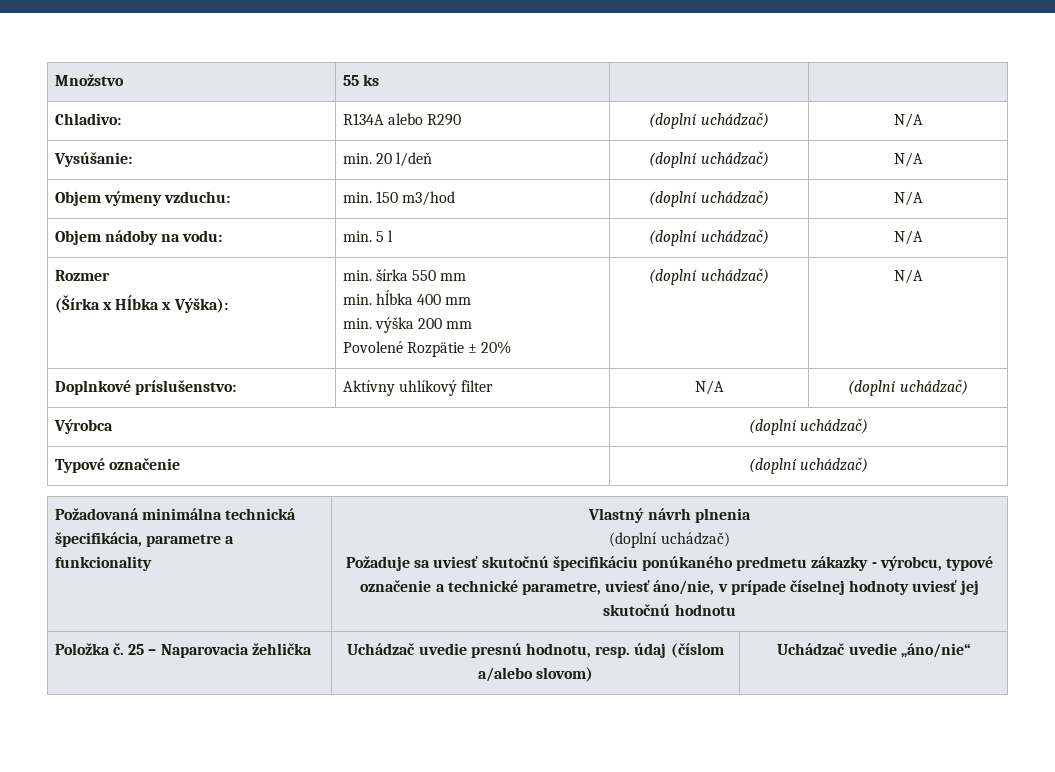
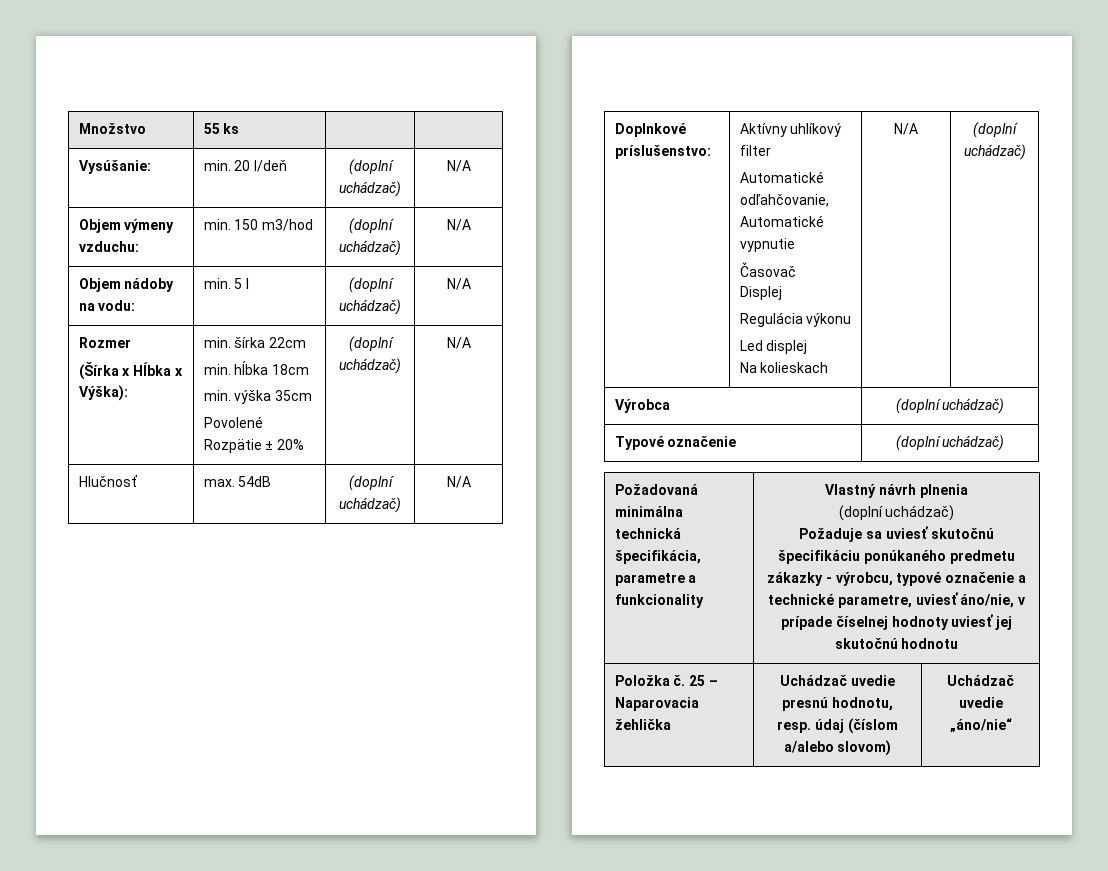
- Chladivo: | R134A alebo R290 | (doplní uchádzač) | N/A
  Rozmer
- (Šírka x Hĺbka x Výška): | min. šírka 550 mm
- min. hĺbka 400 mm
- min. výška 200 mm
+ (Šírka x Hĺbka x Výška): | min. šírka 22cm
+ min. hĺbka 18cm
+ min. výška 35cm
+ Hlučnosť | max. 54dB | (doplní uchádzač) | N/A
- Doplnkové príslušenstvo: | Aktívny uhlíkový filter | N/A | (doplní uchádzač)
+ Doplnkové príslušenstvo: | Aktívny uhlíkový filter
+ Automatické odľahčovanie, Automatické vypnutie
+ Časovač
+ Displej
+ Regulácia výkonu
+ Led displej
+ Na kolieskach | N/A | (doplní uchádzač)

